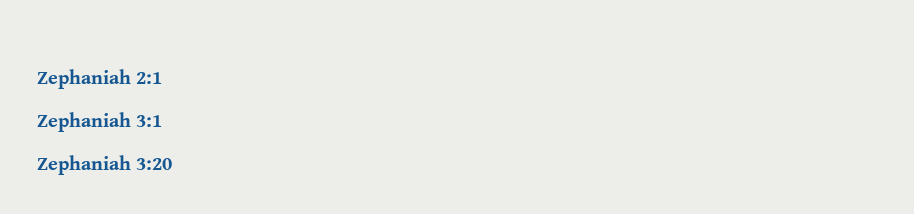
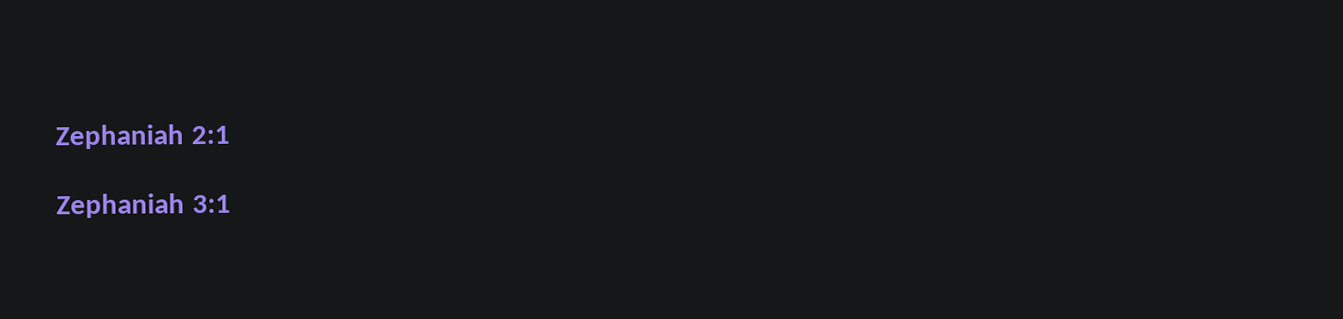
- Zephaniah 3:20

